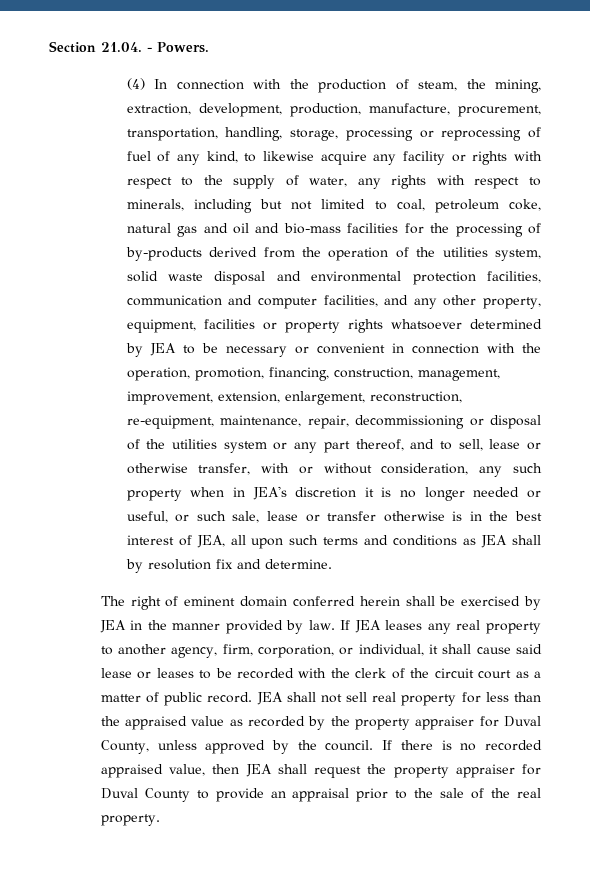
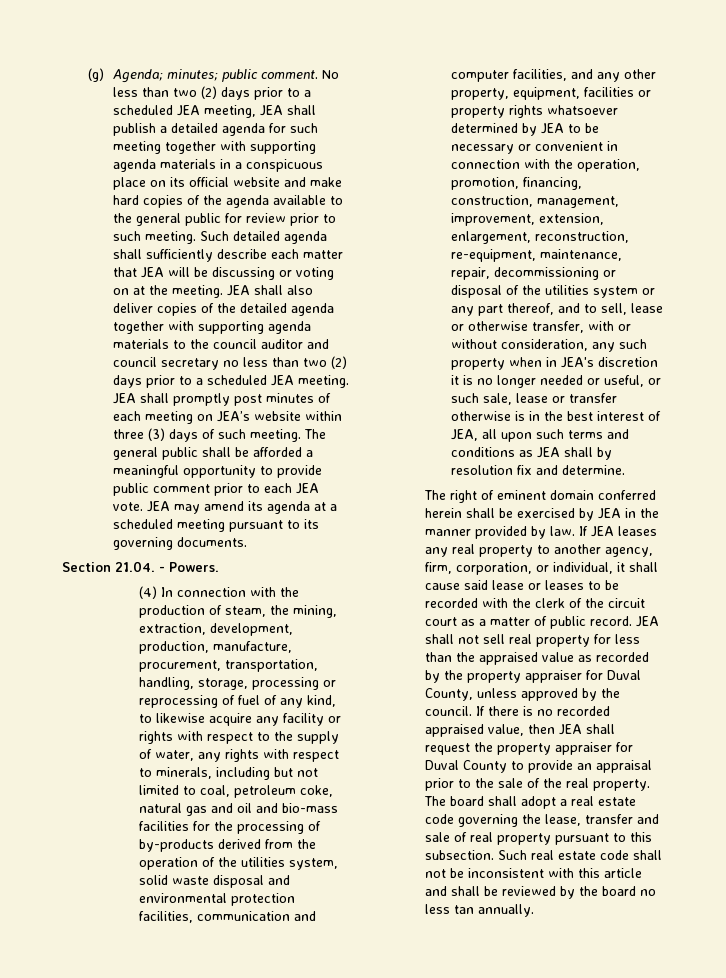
+ (g) Agenda; minutes; public comment. No less than two (2) days prior to a scheduled JEA meeting, JEA shall publish a detailed agenda for such meeting together with supporting agenda materials in a conspicuous place on its official website and make hard copies of the agenda available to the general public for review prior to such meeting. Such detailed agenda shall sufficiently describe each matter that JEA will be discussing or voting on at the meeting. JEA shall also deliver copies of the detailed agenda together with supporting agenda materials to the council auditor and council secretary no less than two (2) days prior to a scheduled JEA meeting. JEA shall promptly post minutes of each meeting on JEA’s website within three (3) days of such meeting. The general public shall be afforded a meaningful opportunity to provide public comment prior to each JEA vote. JEA may amend its agenda at a scheduled meeting pursuant to its governing documents.
+ The board shall adopt a real estate code governing the lease, transfer and sale of real property pursuant to this subsection. Such real estate code shall not be inconsistent with this article and shall be reviewed by the board no less tan annually.

